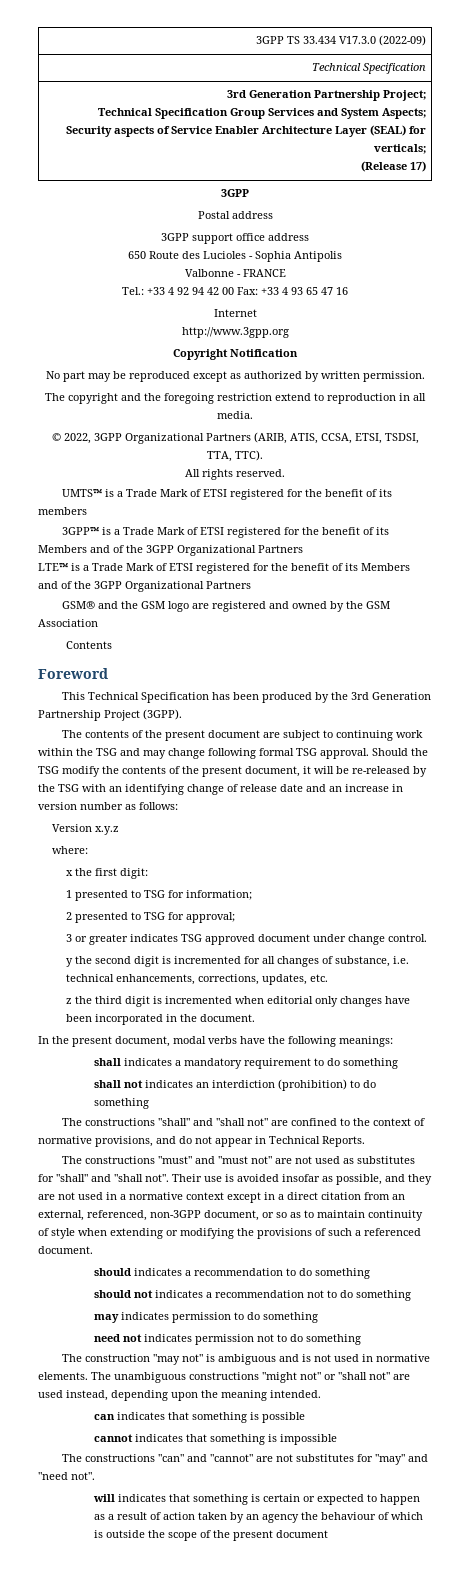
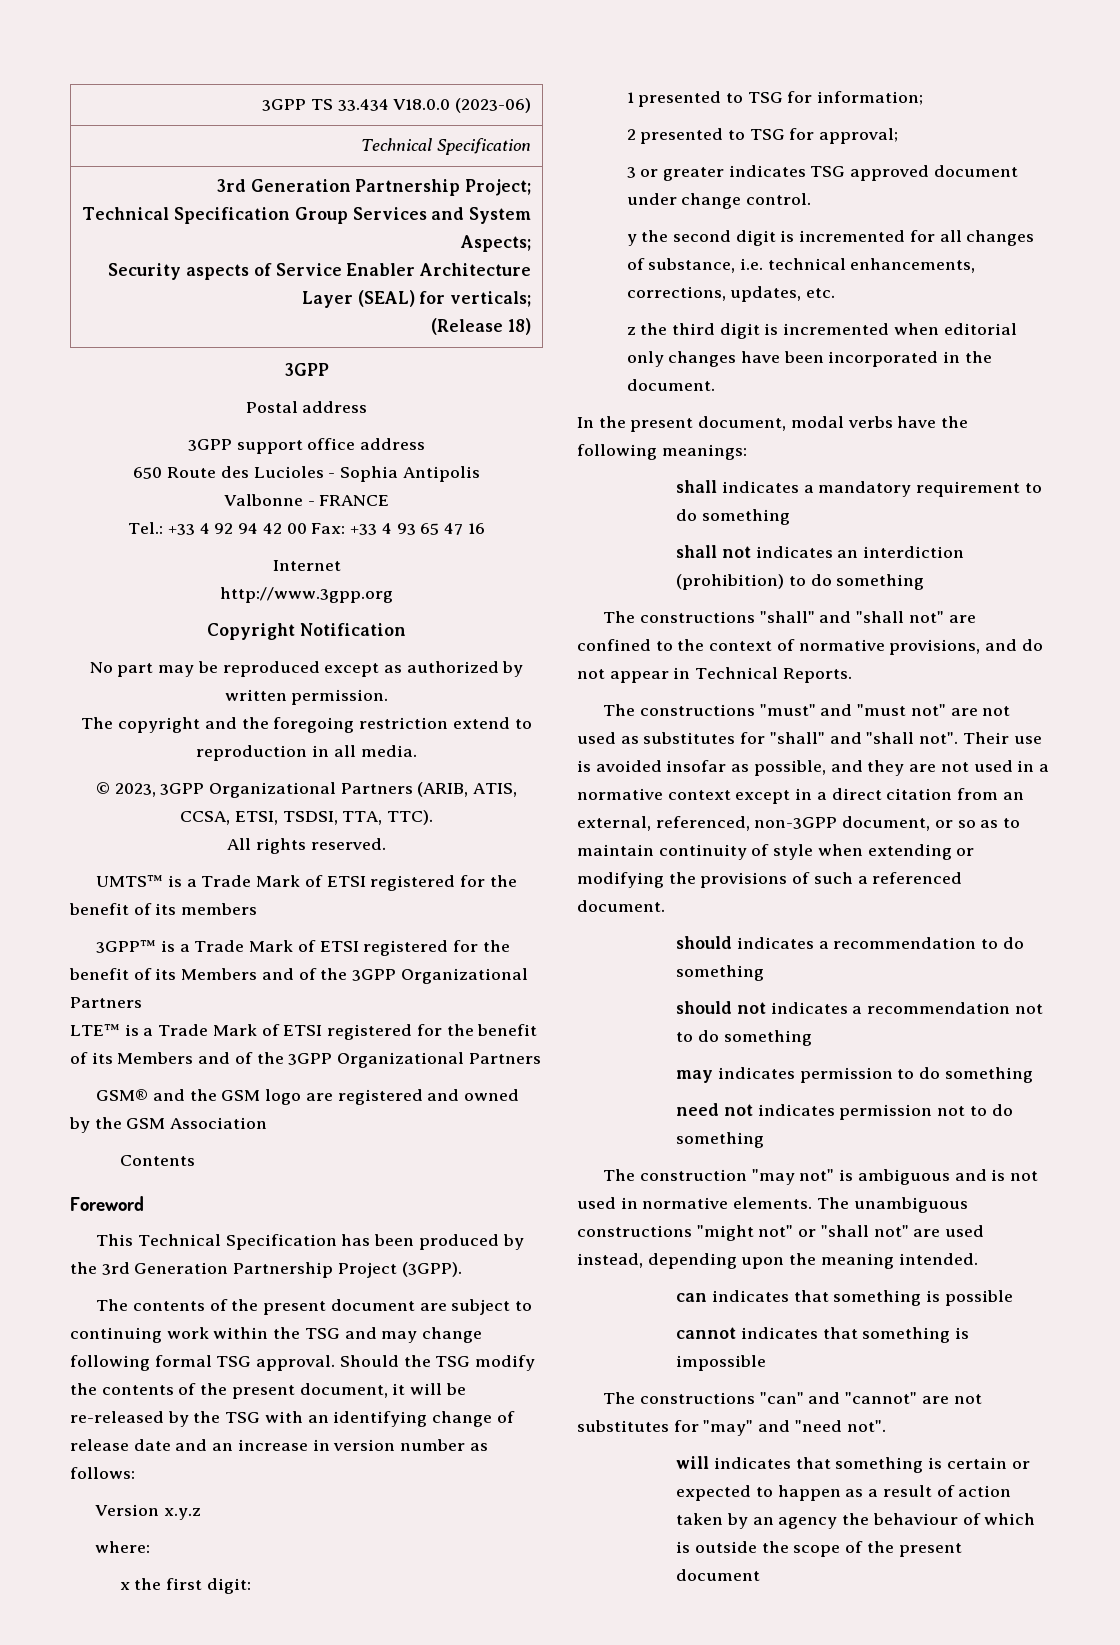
- 3GPP TS 33.434 V17.3.0 (2022-09)
+ 3GPP TS 33.434 V18.0.0 (2023-06)
  3rd Generation Partnership Project;
  Technical Specification Group Services and System Aspects;
  Security aspects of Service Enabler Architecture Layer (SEAL) for verticals;
- (Release 17)
+ (Release 18)
- © 2022, 3GPP Organizational Partners (ARIB, ATIS, CCSA, ETSI, TSDSI, TTA, TTC).
+ © 2023, 3GPP Organizational Partners (ARIB, ATIS, CCSA, ETSI, TSDSI, TTA, TTC).

